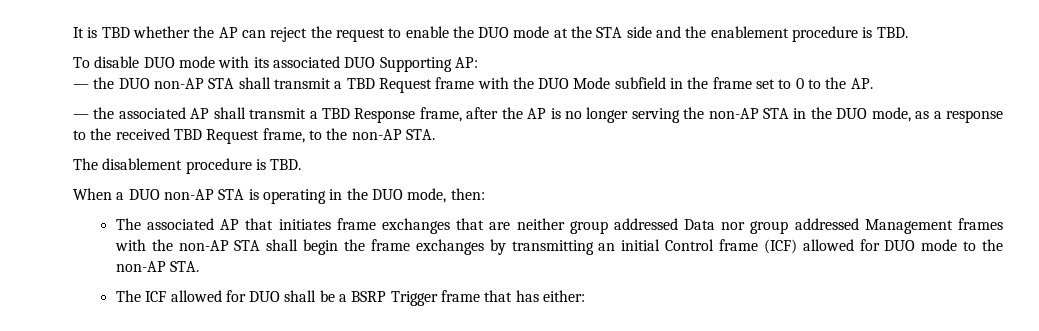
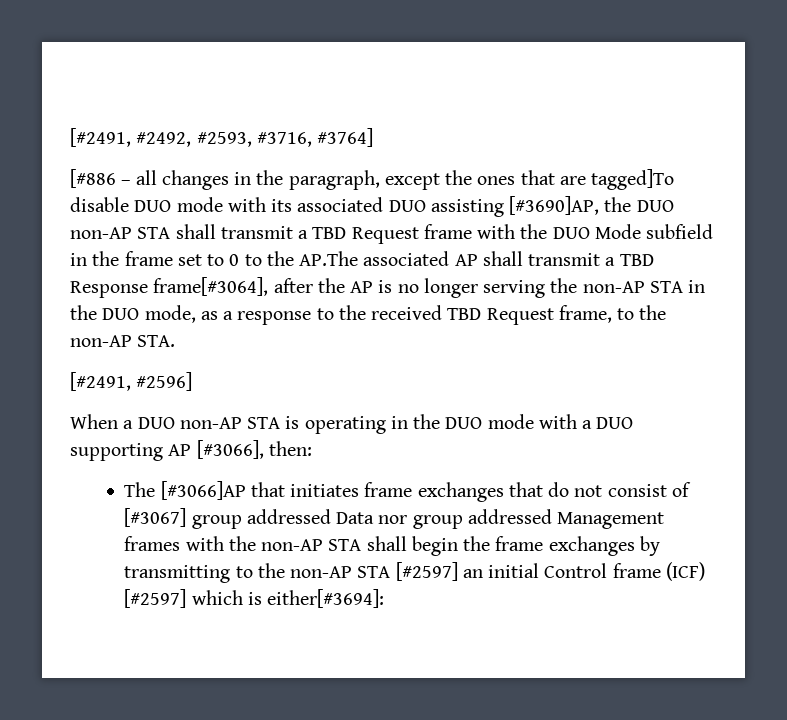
- It is TBD whether the AP can reject the request to enable the DUO mode at the STA side and the enablement procedure is TBD.
- To disable DUO mode with its associated DUO Supporting AP:
- — the DUO non-AP STA shall transmit a TBD Request frame with the DUO Mode subfield in the frame set to 0 to the AP.
- — the associated AP shall transmit a TBD Response frame, after the AP is no longer serving the non-AP STA in the DUO mode, as a response to the received TBD Request frame, to the non-AP STA.
+ [#2491, #2492, #2593, #3716, #3764]
+ [#886 – all changes in the paragraph, except the ones that are tagged]To disable DUO mode with its associated DUO assisting [#3690]AP, the DUO non-AP STA shall transmit a TBD Request frame with the DUO Mode subfield in the frame set to 0 to the AP.The associated AP shall transmit a TBD Response frame[#3064], after the AP is no longer serving the non-AP STA in the DUO mode, as a response to the received TBD Request frame, to the non-AP STA.
- The disablement procedure is TBD.
+ [#2491, #2596]
- When a DUO non-AP STA is operating in the DUO mode, then:
+ When a DUO non-AP STA is operating in the DUO mode with a DUO supporting AP [#3066], then:
- The associated AP that initiates frame exchanges that are neither group addressed Data nor group addressed Management frames with the non-AP STA shall begin the frame exchanges by transmitting an initial Control frame (ICF) allowed for DUO mode to the non-AP STA.
- The ICF allowed for DUO shall be a BSRP Trigger frame that has either:
+ The [#3066]AP that initiates frame exchanges that do not consist of [#3067] group addressed Data nor group addressed Management frames with the non-AP STA shall begin the frame exchanges by transmitting to the non-AP STA [#2597] an initial Control frame (ICF) [#2597] which is either[#3694]:

